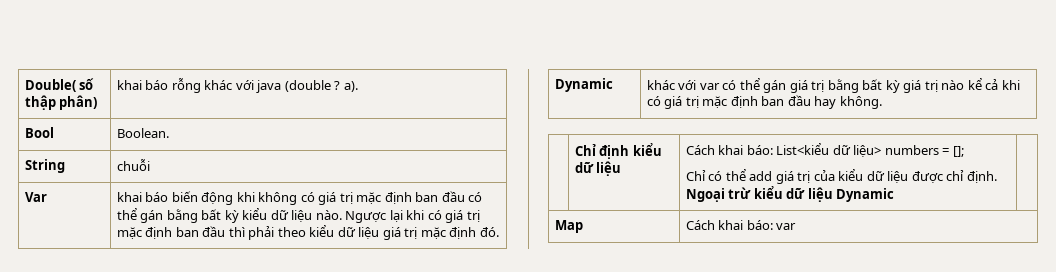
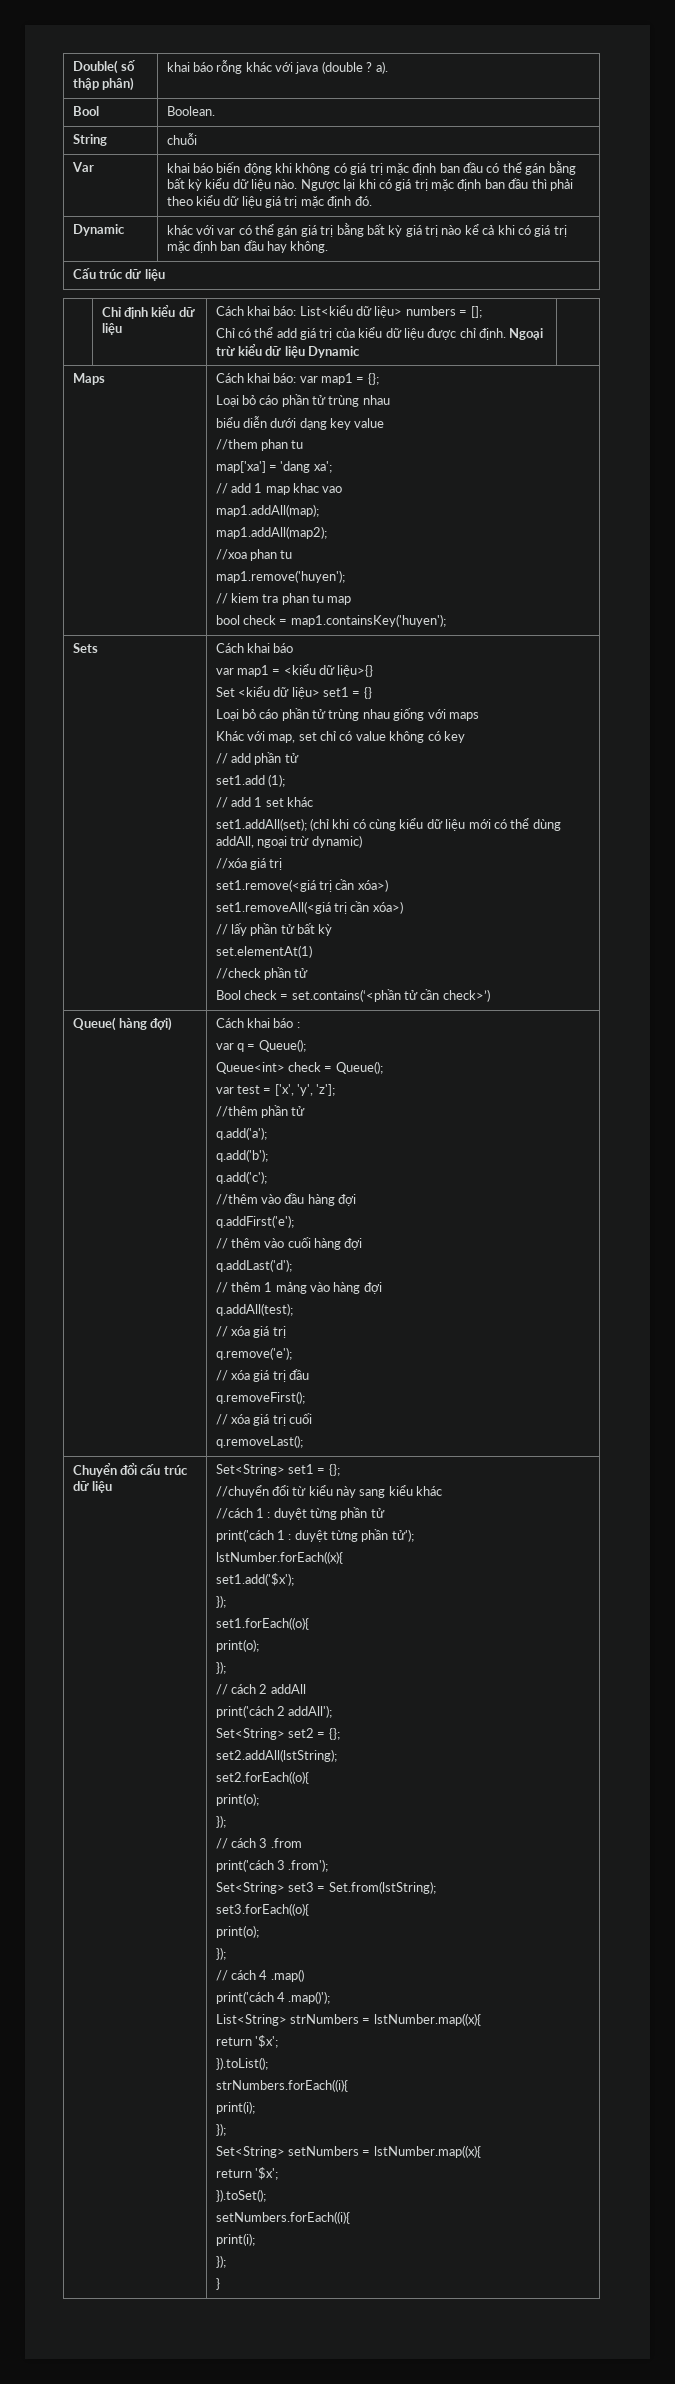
+ Cấu trúc dữ liệu
- Map
+ Maps
- Cách khai báo: var
+ Cách khai báo: var map1 = {};
+ Loại bỏ cáo phần tử trùng nhau
+ biểu diễn dưới dạng key value
+ //them phan tu
+ map['xa'] = 'dang xa';
+ // add 1 map khac vao
+ map1.addAll(map);
+ map1.addAll(map2);
+ //xoa phan tu
+ map1.remove('huyen');
+ // kiem tra phan tu map
+ bool check = map1.containsKey('huyen');
+ Sets | Cách khai báo
+ var map1 = <kiểu dữ liệu>{}
+ Set <kiểu dữ liệu> set1 = {}
+ Loại bỏ cáo phần tử trùng nhau giống với maps
+ Khác với map, set chỉ có value không có key
+ // add phần tử
+ set1.add (1);
+ // add 1 set khác
+ set1.addAll(set); (chỉ khi có cùng kiểu dữ liệu mới có thể dùng addAll, ngoại trừ dynamic)
+ //xóa giá trị
+ set1.remove(<giá trị cần xóa>)
+ set1.removeAll(<giá trị cần xóa>)
+ // lấy phần tử bất kỳ
+ set.elementAt(1)
+ //check phần tử
+ Bool check = set.contains(‘<phần tử cần check>’)
+ Queue( hàng đợi) | Cách khai báo :
+ var q = Queue();
+ Queue<int> check = Queue();
+ var test = ['x', 'y', 'z'];
+ //thêm phần tử
+ q.add('a');
+ q.add('b');
+ q.add('c');
+ //thêm vào đầu hàng đợi
+ q.addFirst('e');
+ // thêm vào cuối hàng đợi
+ q.addLast('d');
+ // thêm 1 mảng vào hàng đợi
+ q.addAll(test);
+ // xóa giá trị
+ q.remove('e');
+ // xóa giá trị đầu
+ q.removeFirst();
+ // xóa giá trị cuối
+ q.removeLast();
+ Chuyển đổi cấu trúc dữ liệu | Set<String> set1 = {};
+ //chuyển đổi từ kiểu này sang kiểu khác
+ //cách 1 : duyệt từng phần tử
+ print('cách 1 : duyệt từng phần tử');
+ lstNumber.forEach((x){
+ set1.add('$x');
+ });
+ set1.forEach((o){
+ print(o);
+ });
+ // cách 2 addAll
+ print('cách 2 addAll');
+ Set<String> set2 = {};
+ set2.addAll(lstString);
+ set2.forEach((o){
+ print(o);
+ });
+ // cách 3 .from
+ print('cách 3 .from');
+ Set<String> set3 = Set.from(lstString);
+ set3.forEach((o){
+ print(o);
+ });
+ // cách 4 .map()
+ print('cách 4 .map()');
+ List<String> strNumbers = lstNumber.map((x){
+ return '$x';
+ }).toList();
+ strNumbers.forEach((i){
+ print(i);
+ });
+ Set<String> setNumbers = lstNumber.map((x){
+ return '$x';
+ }).toSet();
+ setNumbers.forEach((i){
+ print(i);
+ });
+ }

